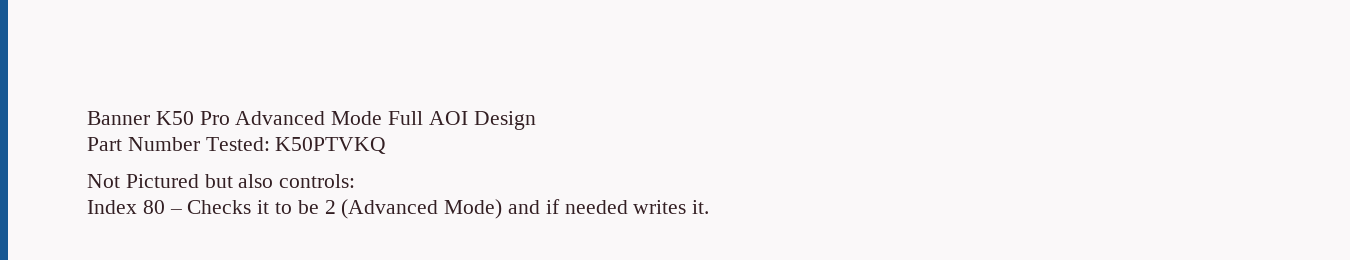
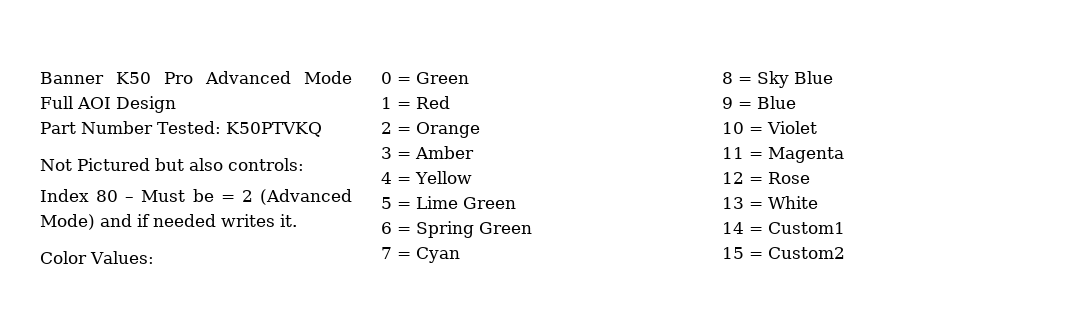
- Index 80 – Checks it to be 2 (Advanced Mode) and if needed writes it.
+ Index 80 – Must be = 2 (Advanced Mode) and if needed writes it.
+ Color Values:
+ 0 = Green
+ 1 = Red
+ 2 = Orange
+ 3 = Amber
+ 4 = Yellow
+ 5 = Lime Green
+ 6 = Spring Green
+ 7 = Cyan
+ 8 = Sky Blue
+ 9 = Blue
+ 10 = Violet
+ 11 = Magenta
+ 12 = Rose
+ 13 = White
+ 14 = Custom1
+ 15 = Custom2

